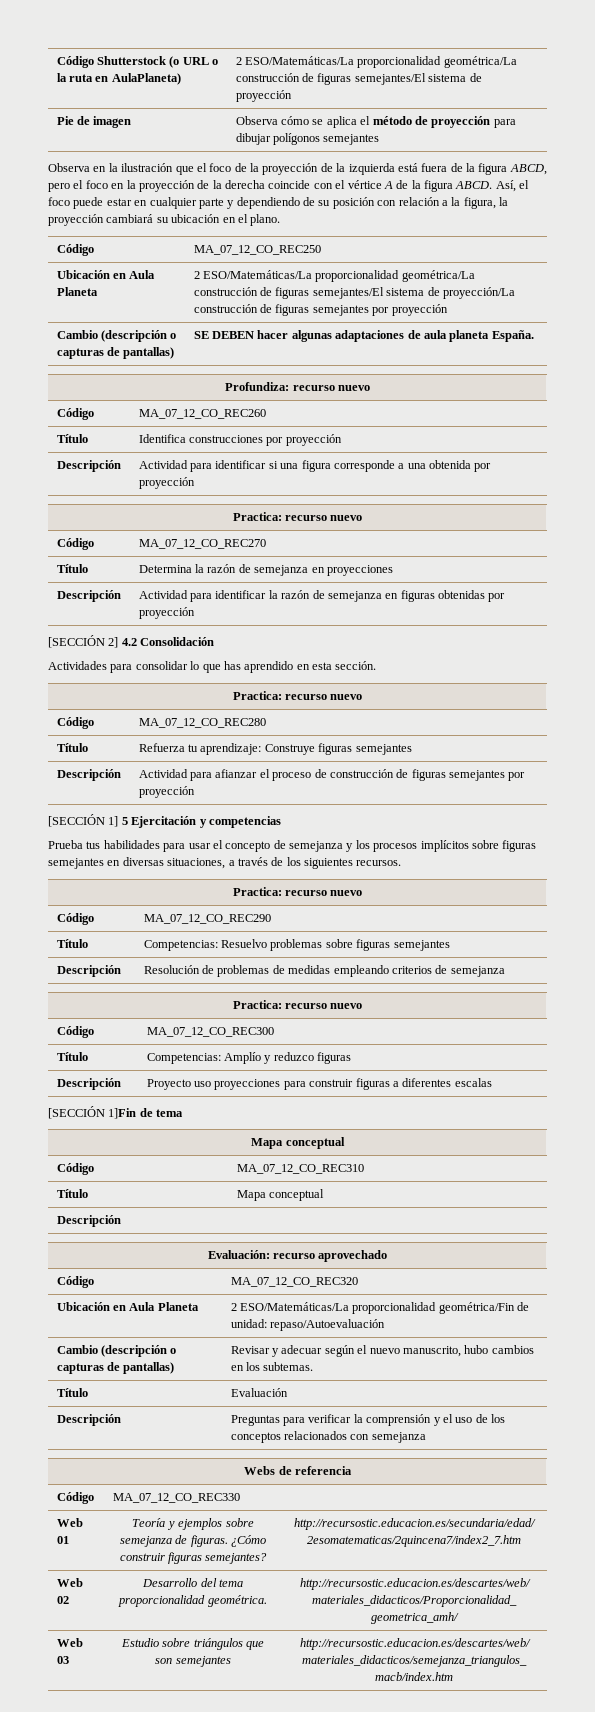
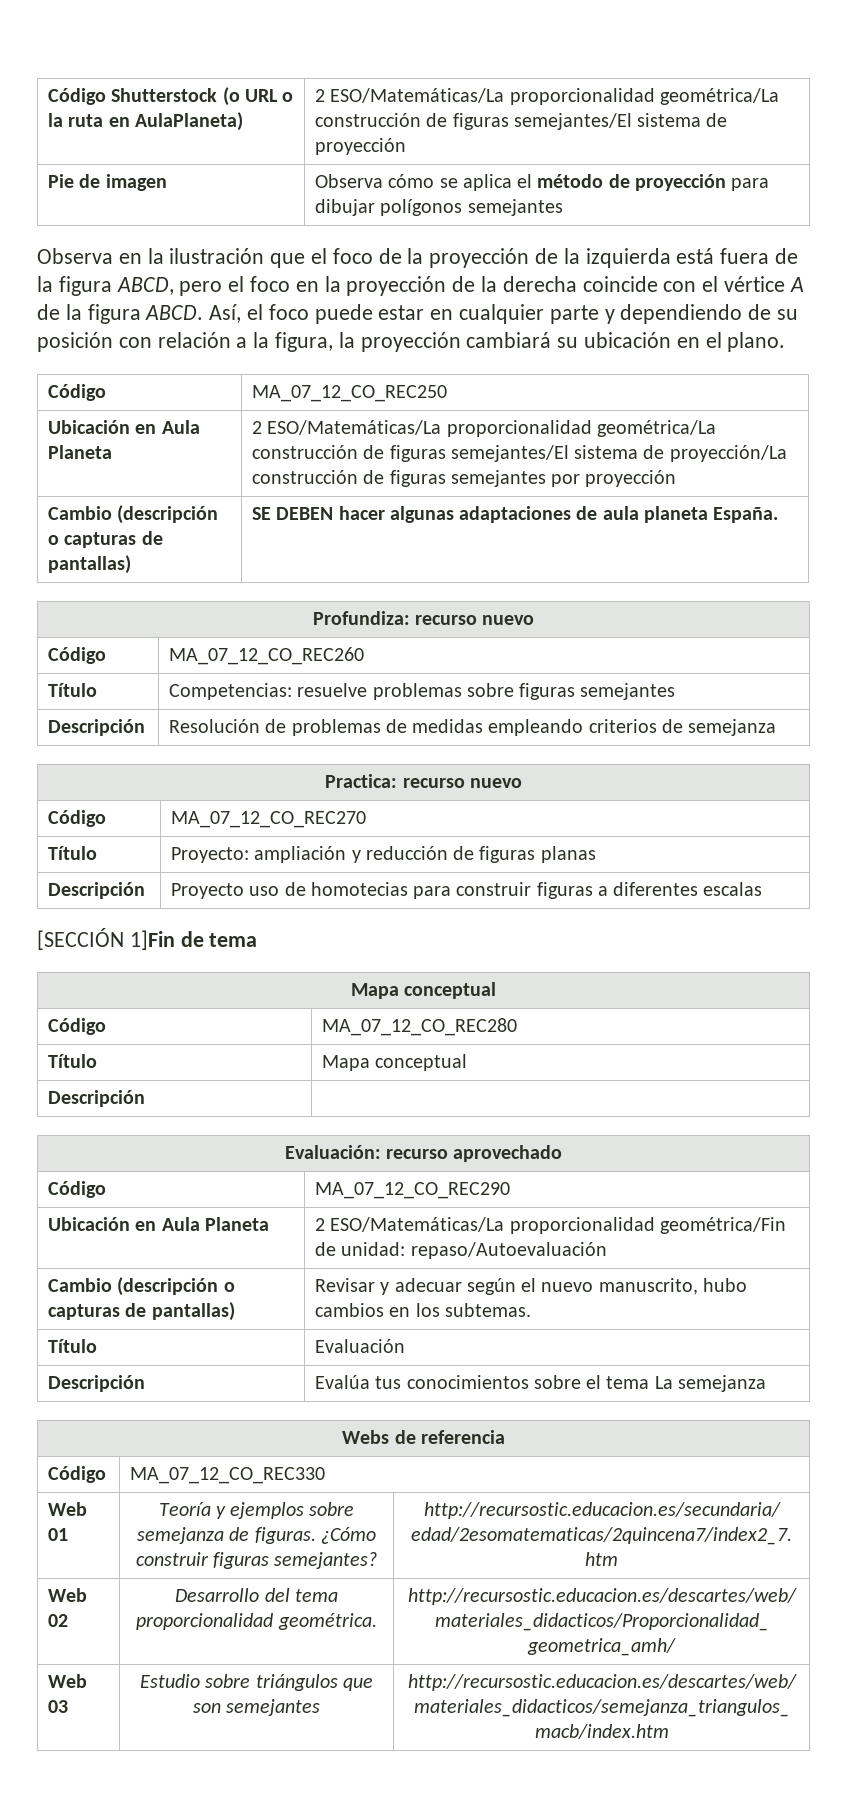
- Título | Identifica construcciones por proyección
- Descripción | Actividad para identificar si una figura corresponde a una obtenida por proyección
- Practica: recurso nuevo
- Código | MA_07_12_CO_REC270
- Título | Determina la razón de semejanza en proyecciones
- Descripción | Actividad para identificar la razón de semejanza en figuras obtenidas por proyección
- [SECCIÓN 2] 4.2 Consolidación
- Actividades para consolidar lo que has aprendido en esta sección.
- Practica: recurso nuevo
- Código | MA_07_12_CO_REC280
- Título | Refuerza tu aprendizaje: Construye figuras semejantes
- Descripción | Actividad para afianzar el proceso de construcción de figuras semejantes por proyección
- [SECCIÓN 1] 5 Ejercitación y competencias
- Prueba tus habilidades para usar el concepto de semejanza y los procesos implícitos sobre figuras semejantes en diversas situaciones, a través de los siguientes recursos.
- Practica: recurso nuevo
- Código | MA_07_12_CO_REC290
- Título | Competencias: Resuelvo problemas sobre figuras semejantes
+ Título | Competencias: resuelve problemas sobre figuras semejantes
- Código | MA_07_12_CO_REC300
- Título | Competencias: Amplío y reduzco figuras
+ Código | MA_07_12_CO_REC270
+ Título | Proyecto: ampliación y reducción de figuras planas
- Descripción | Proyecto uso proyecciones para construir figuras a diferentes escalas
+ Descripción | Proyecto uso de homotecias para construir figuras a diferentes escalas
- Código | MA_07_12_CO_REC310
+ Código | MA_07_12_CO_REC280
- Código | MA_07_12_CO_REC320
+ Código | MA_07_12_CO_REC290
- Descripción | Preguntas para verificar la comprensión y el uso de los conceptos relacionados con semejanza
+ Descripción | Evalúa tus conocimientos sobre el tema La semejanza

